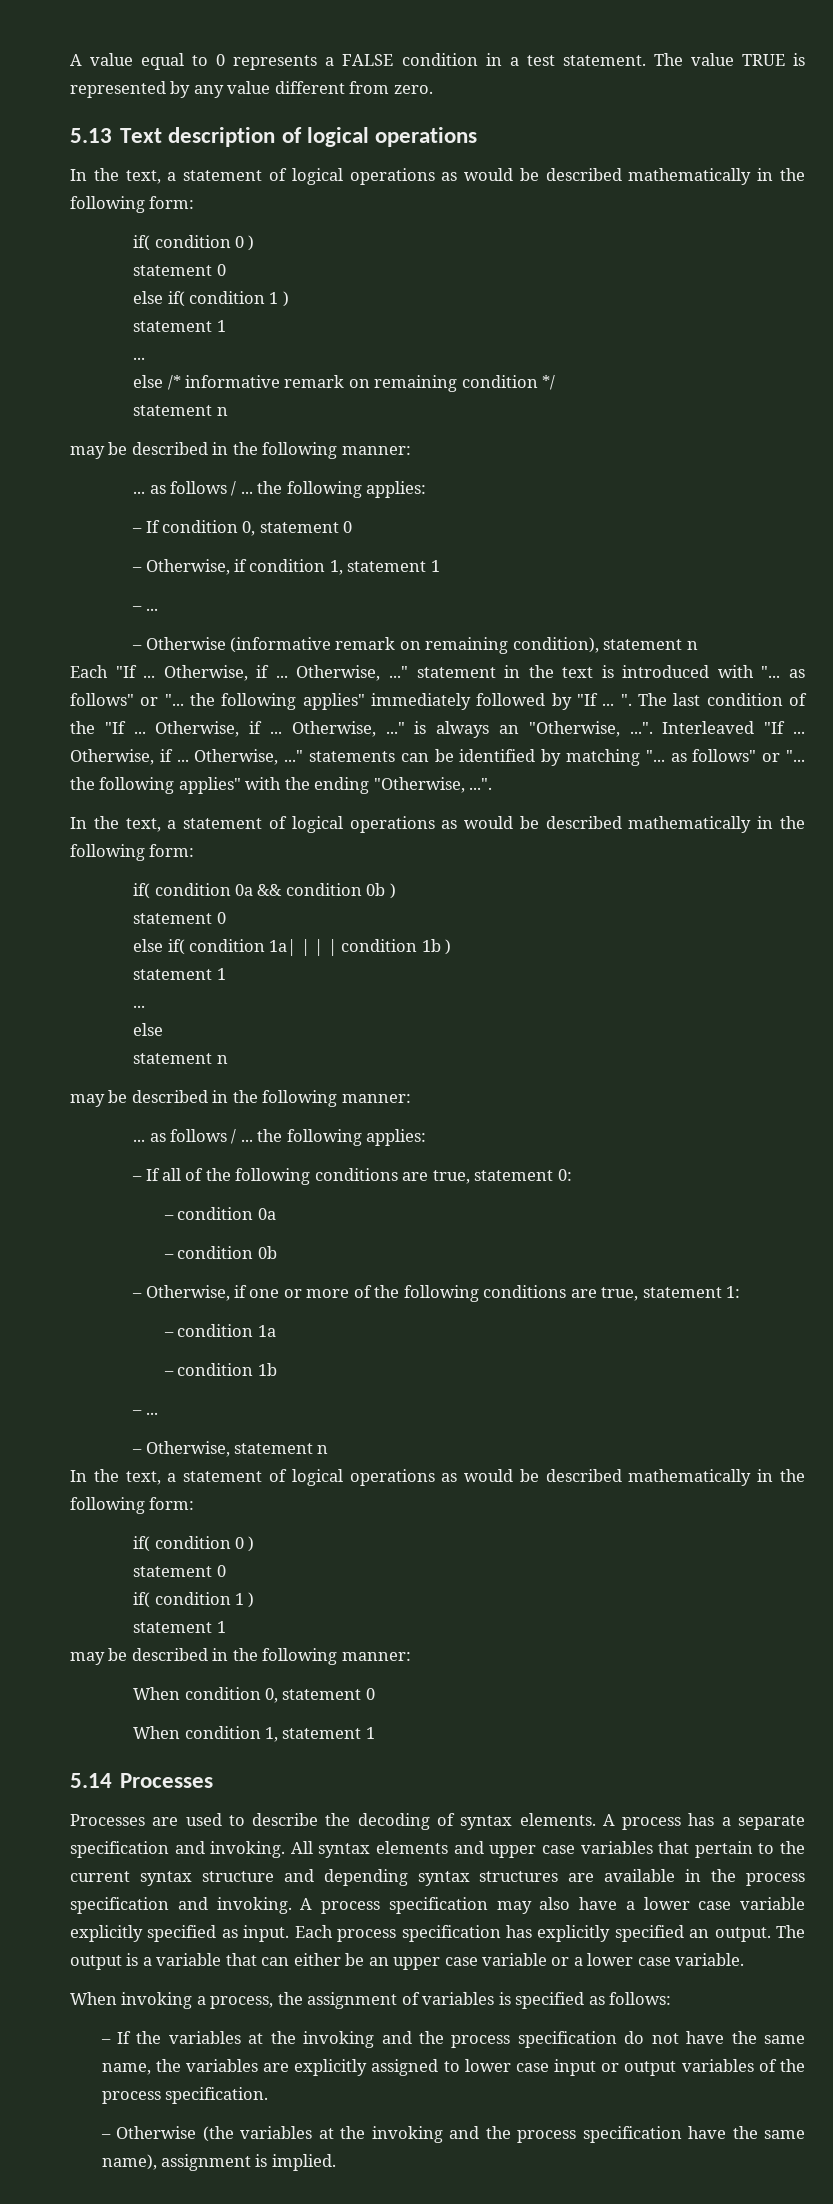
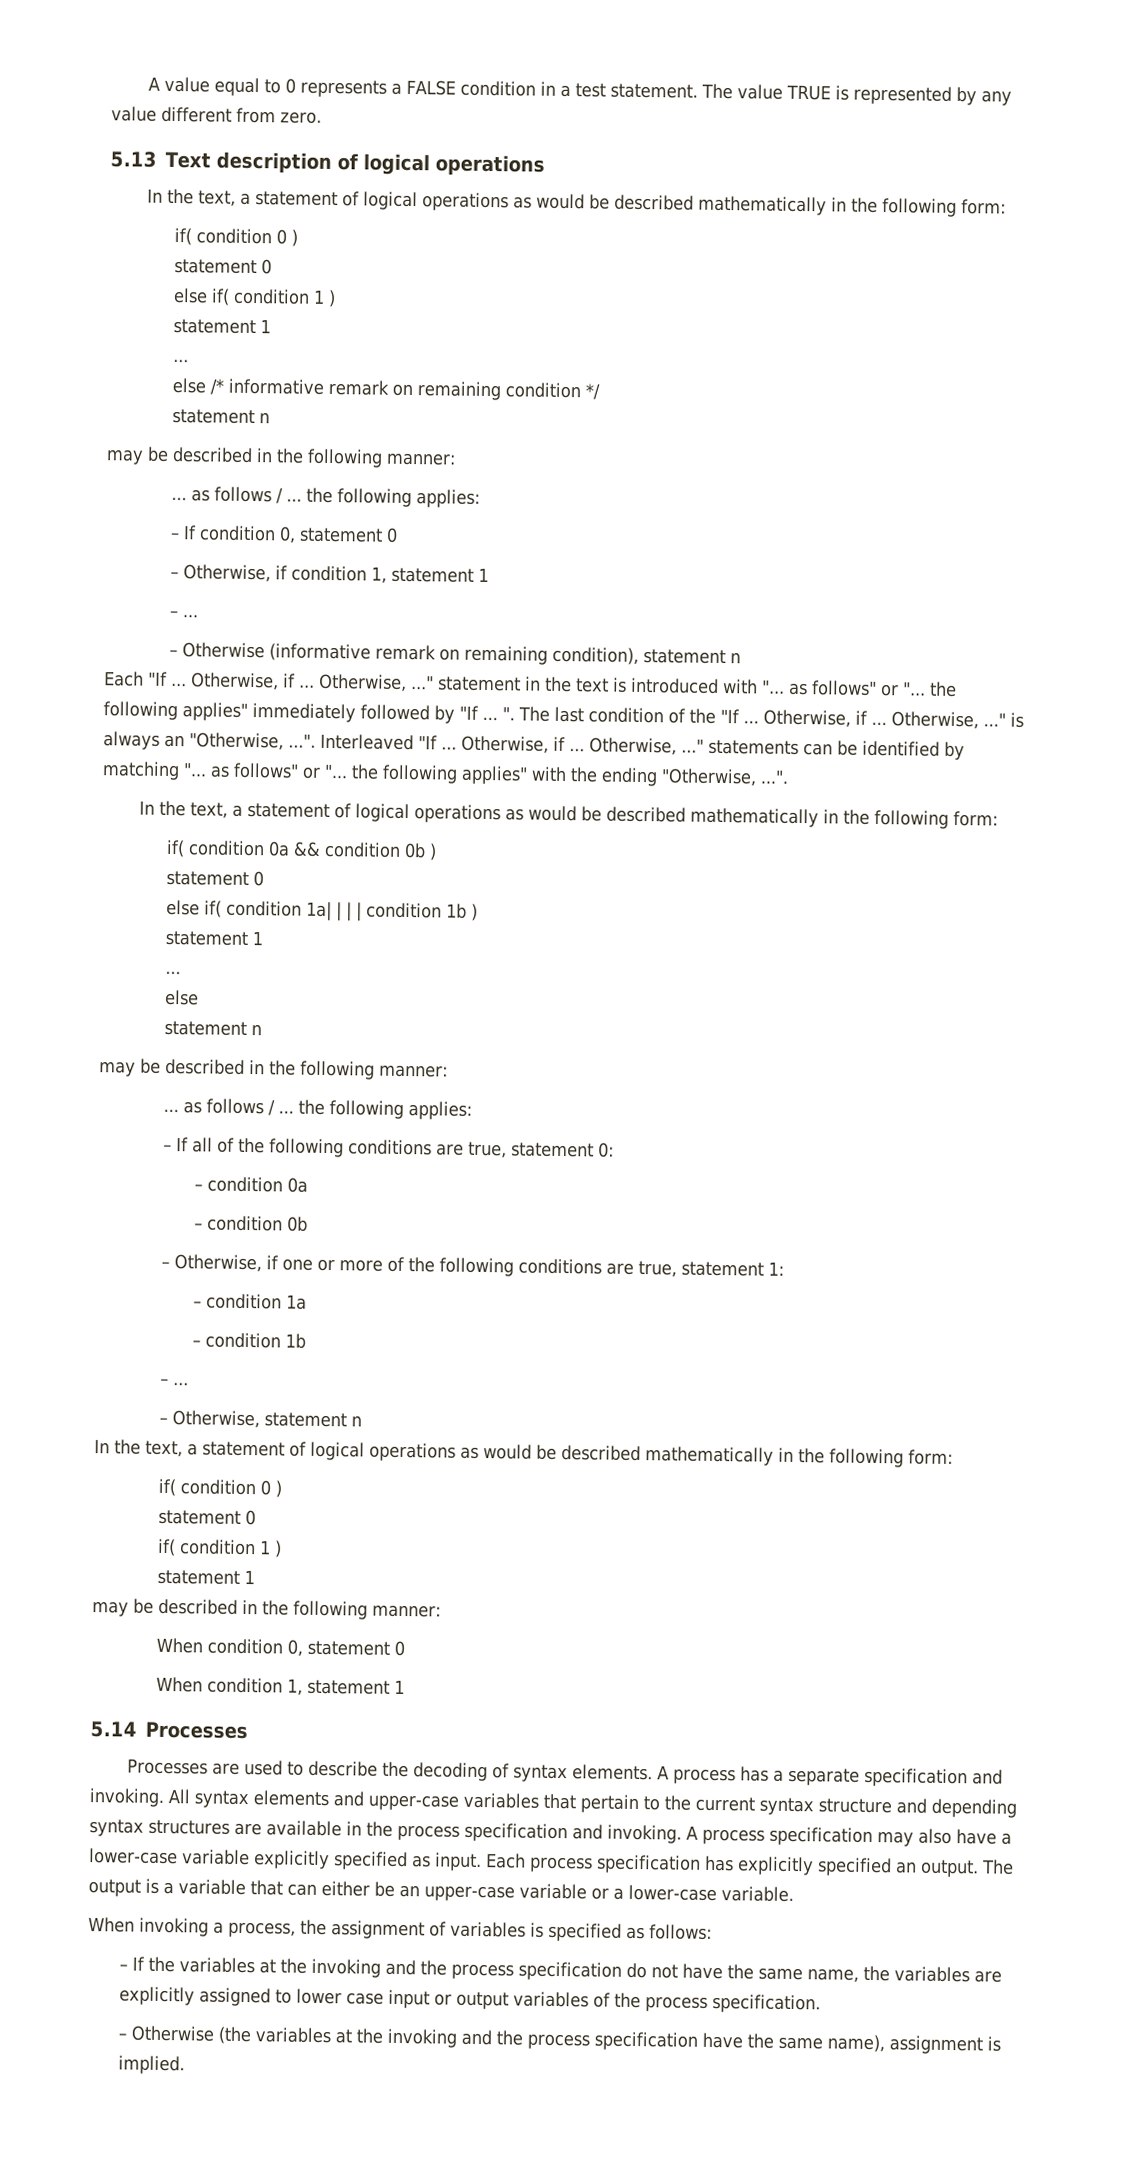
- All syntax elements and upper case variables that pertain to the current syntax structure and depending syntax structures are available in the process specification and invoking.
+ All syntax elements and upper-case variables that pertain to the current syntax structure and depending syntax structures are available in the process specification and invoking.
- A process specification may also have a lower case variable explicitly specified as input.
+ A process specification may also have a lower-case variable explicitly specified as input.
- The output is a variable that can either be an upper case variable or a lower case variable.
+ The output is a variable that can either be an upper-case variable or a lower-case variable.

